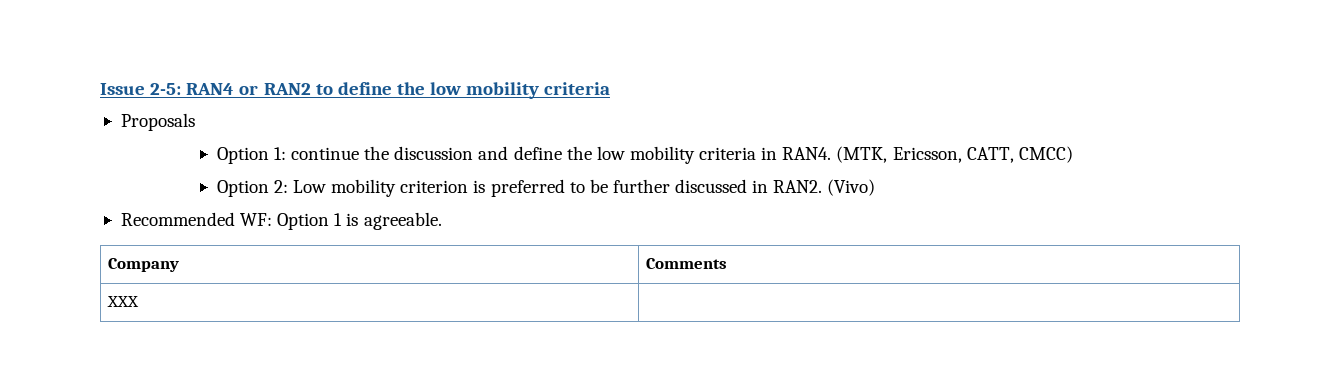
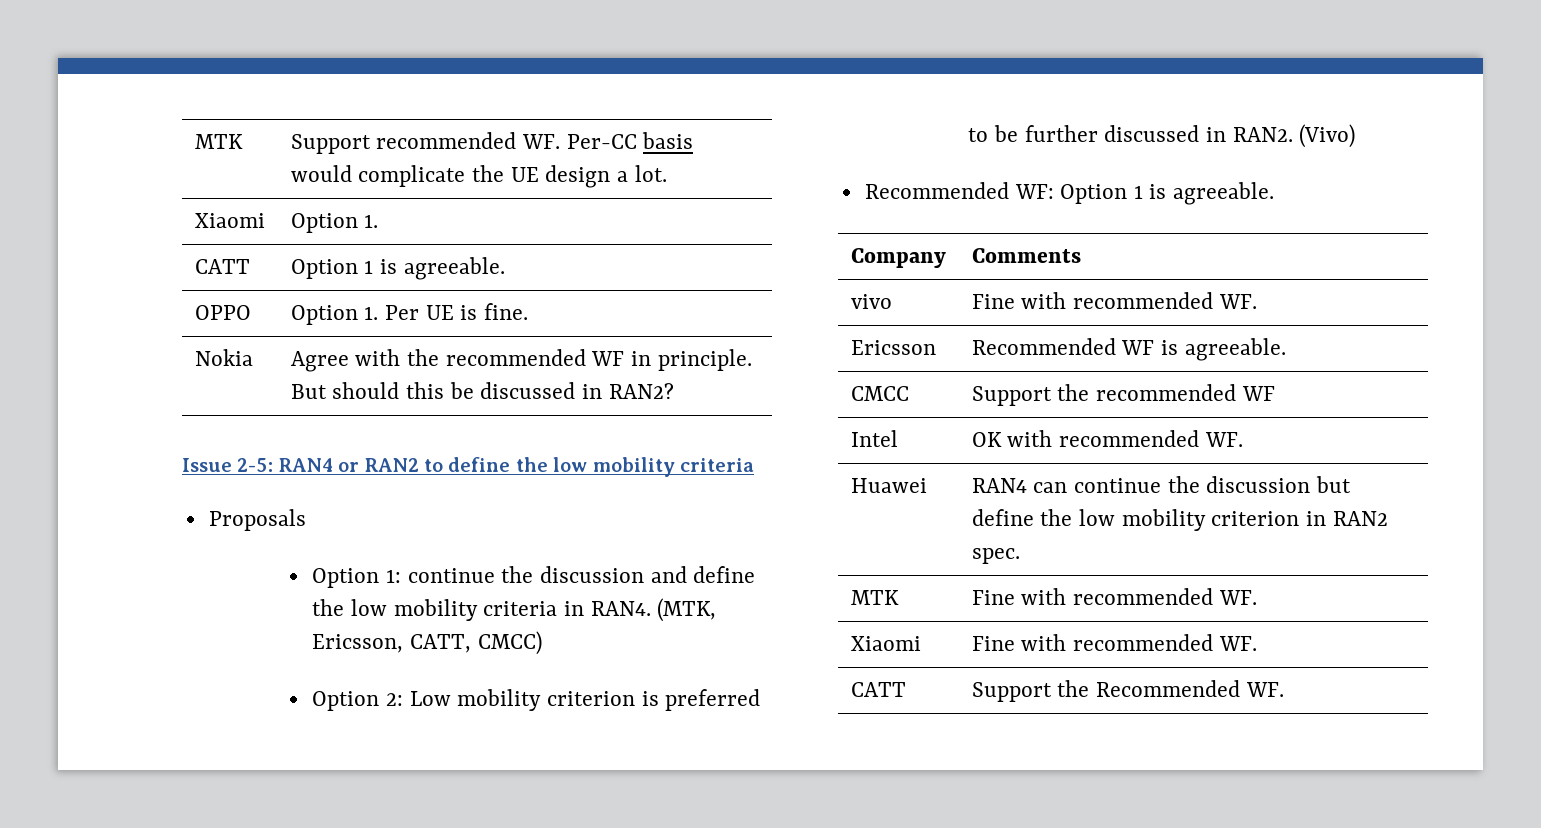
+ MTK | Support recommended WF. Per-CC basis would complicate the UE design a lot.
+ Xiaomi | Option 1.
+ CATT | Option 1 is agreeable.
+ OPPO | Option 1. Per UE is fine.
+ Nokia | Agree with the recommended WF in principle. But should this be discussed in RAN2?
- XXX |
+ vivo | Fine with recommended WF.
+ Ericsson | Recommended WF is agreeable.
+ CMCC | Support the recommended WF
+ Intel | OK with recommended WF.
+ Huawei | RAN4 can continue the discussion but define the low mobility criterion in RAN2 spec.
+ MTK | Fine with recommended WF.
+ Xiaomi | Fine with recommended WF.
+ CATT | Support the Recommended WF.

